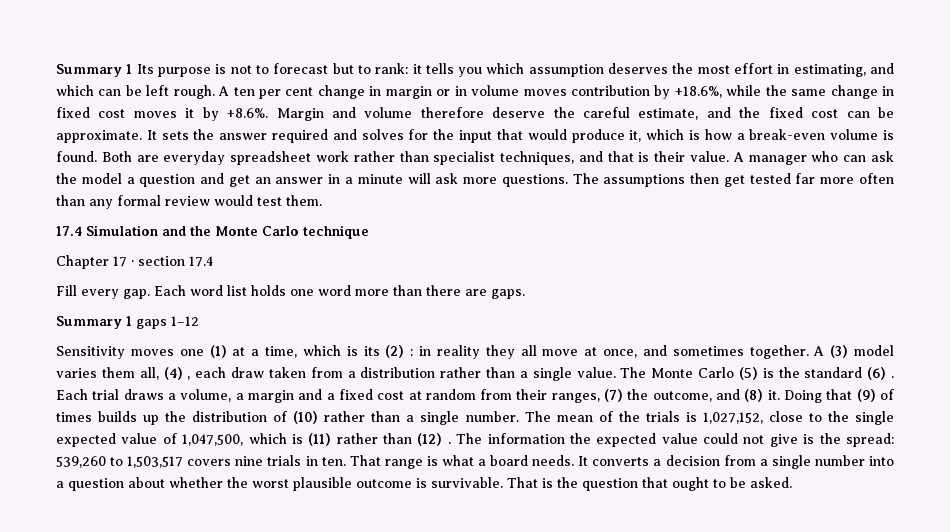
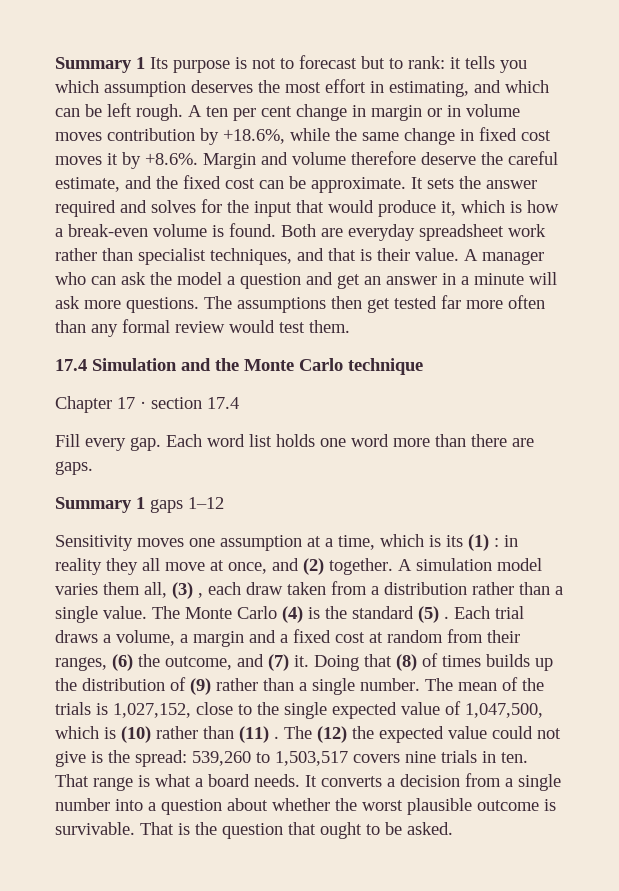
- Sensitivity moves one (1) at a time, which is its (2) : in reality they all move at once, and sometimes together.
+ Sensitivity moves one assumption at a time, which is its (1) : in reality they all move at once, and (2) together.
- A (3) model varies them all, (4) , each draw taken from a distribution rather than a single value.
+ A simulation model varies them all, (3) , each draw taken from a distribution rather than a single value.
- The Monte Carlo (5) is the standard (6) .
+ The Monte Carlo (4) is the standard (5) .
- Each trial draws a volume, a margin and a fixed cost at random from their ranges, (7) the outcome, and (8) it.
+ Each trial draws a volume, a margin and a fixed cost at random from their ranges, (6) the outcome, and (7) it.
- Doing that (9) of times builds up the distribution of (10) rather than a single number.
+ Doing that (8) of times builds up the distribution of (9) rather than a single number.
- The mean of the trials is 1,027,152, close to the single expected value of 1,047,500, which is (11) rather than (12) .
+ The mean of the trials is 1,027,152, close to the single expected value of 1,047,500, which is (10) rather than (11) .
- The information the expected value could not give is the spread: 539,260 to 1,503,517 covers nine trials in ten.
+ The (12) the expected value could not give is the spread: 539,260 to 1,503,517 covers nine trials in ten.

